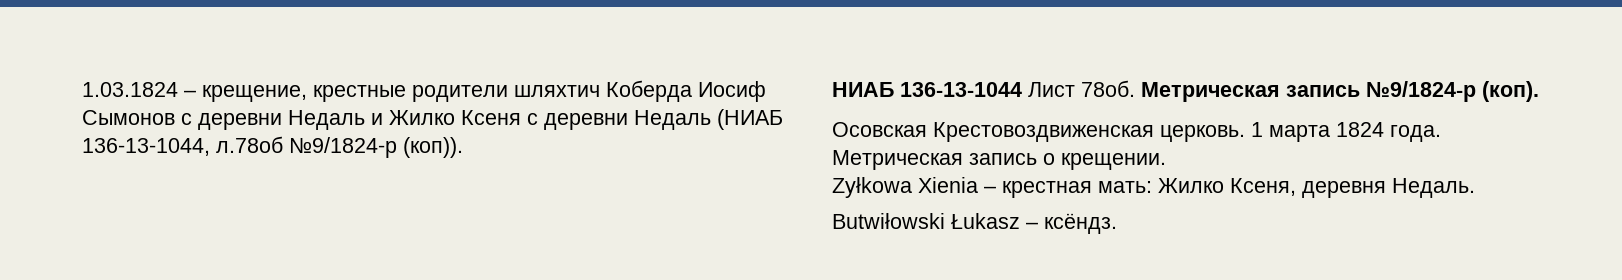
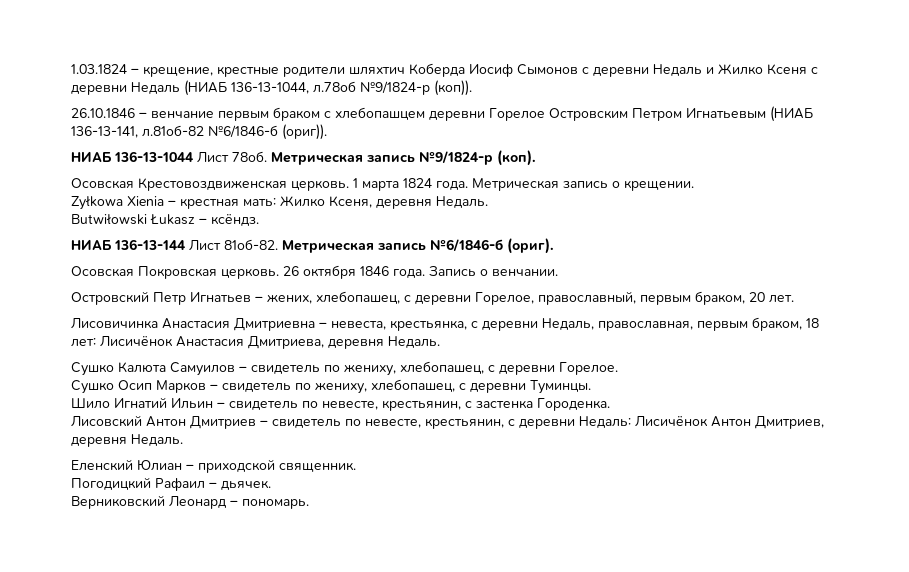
+ 26.10.1846 – венчание первым браком с хлебопашцем деревни Горелое Островским Петром Игнатьевым (НИАБ 136-13-141, л.81об-82 №6/1846-б (ориг)).
+ НИАБ 136-13-144 Лист 81об-82. Метрическая запись №6/1846-б (ориг).
+ Осовская Покровская церковь. 26 октября 1846 года. Запись о венчании.
+ Островский Петр Игнатьев – жених, хлебопашец, с деревни Горелое, православный, первым браком, 20 лет.
+ Лисовичинка Анастасия Дмитриевна – невеста, крестьянка, с деревни Недаль, православная, первым браком, 18 лет: Лисичёнок Анастасия Дмитриева, деревня Недаль.
+ Сушко Калюта Самуилов – свидетель по жениху, хлебопашец, с деревни Горелое.
+ Сушко Осип Марков – свидетель по жениху, хлебопашец, с деревни Туминцы.
+ Шило Игнатий Ильин – свидетель по невесте, крестьянин, с застенка Городенка.
+ Лисовский Антон Дмитриев – свидетель по невесте, крестьянин, с деревни Недаль: Лисичёнок Антон Дмитриев, деревня Недаль.
+ Еленский Юлиан – приходской священник.
+ Погодицкий Рафаил – дьячек.
+ Верниковский Леонард – пономарь.

